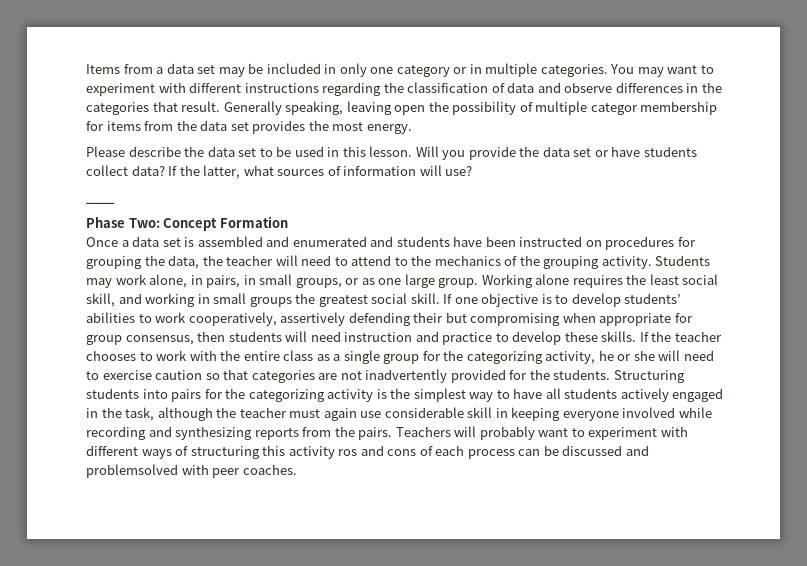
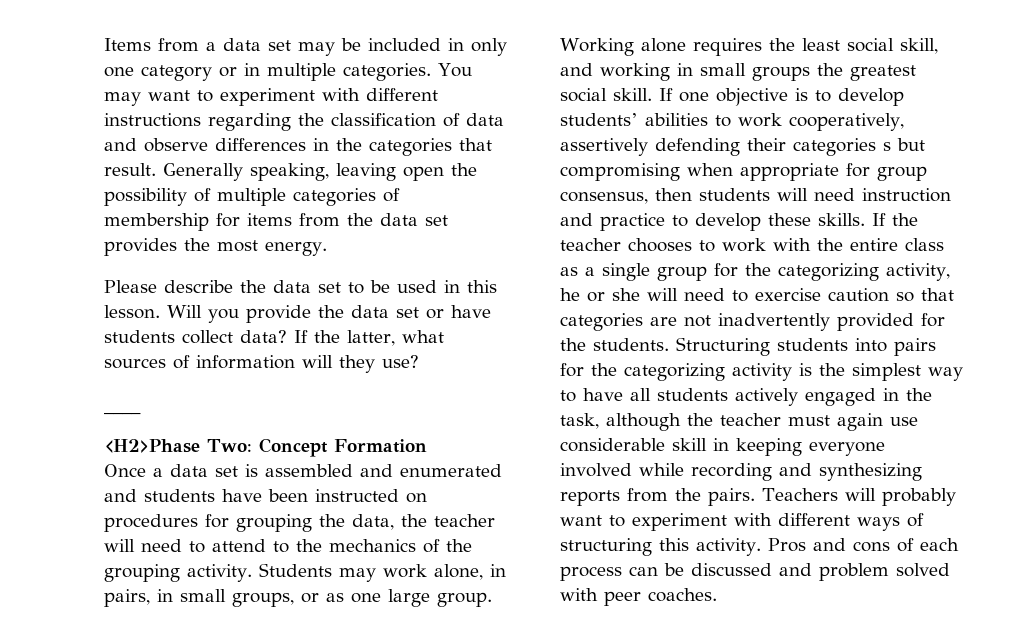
- Generally speaking, leaving open the possibility of multiple categor membership for items from the data set provides the most energy.
+ Generally speaking, leaving open the possibility of multiple categories of membership for items from the data set provides the most energy.
- If the latter, what sources of information will use?
+ If the latter, what sources of information will they use?
- Phase Two: Concept Formation
+ <H2>Phase Two: Concept Formation
- If one objective is to develop students’ abilities to work cooperatively, assertively defending their but compromising when appropriate for group consensus, then students will need instruction and practice to develop these skills.
+ If one objective is to develop students’ abilities to work cooperatively, assertively defending their categories s but compromising when appropriate for group consensus, then students will need instruction and practice to develop these skills.
- Teachers will probably want to experiment with different ways of structuring this activity ros and cons of each process can be discussed and problemsolved with peer coaches.
+ Teachers will probably want to experiment with different ways of structuring this activity. Pros and cons of each process can be discussed and problem solved with peer coaches.

